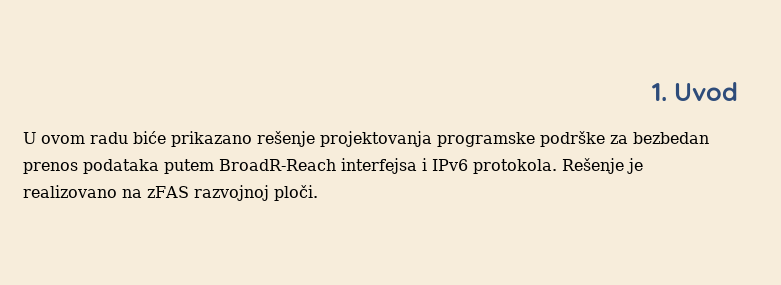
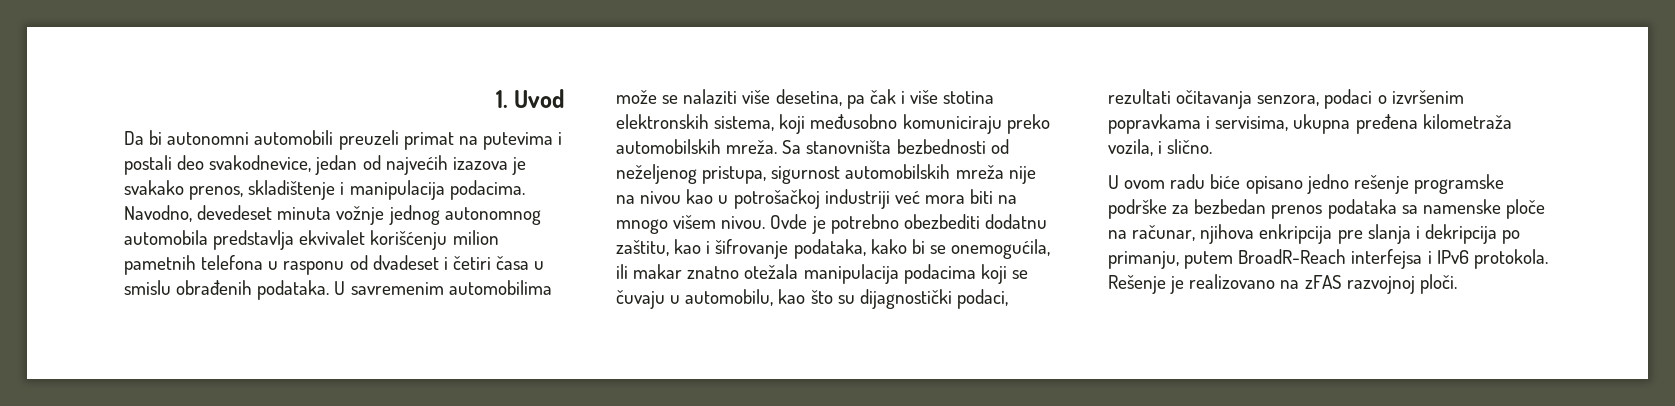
+ Da bi autonomni automobili preuzeli primat na putevima i postali deo svakodnevice, jedan od najvećih izazova je svakako prenos, skladištenje i manipulacija podacima. Navodno, devedeset minuta vožnje jednog autonomnog automobila predstavlja ekvivalet korišćenju milion pametnih telefona u rasponu od dvadeset i četiri časa u smislu obrađenih podataka. U savremenim automobilima može se nalaziti više desetina, pa čak i više stotina elektronskih sistema, koji međusobno komuniciraju preko automobilskih mreža. Sa stanovništa bezbednosti od neželjenog pristupa, sigurnost automobilskih mreža nije na nivou kao u potrošačkoj industriji već mora biti na mnogo višem nivou. Ovde je potrebno obezbediti dodatnu zaštitu, kao i šifrovanje podataka, kako bi se onemogućila, ili makar znatno otežala manipulacija podacima koji se čuvaju u automobilu, kao što su dijagnostički podaci, rezultati očitavanja senzora, podaci o izvršenim popravkama i servisima, ukupna pređena kilometraža vozila, i slično.
- U ovom radu biće prikazano rešenje projektovanja programske podrške za bezbedan prenos podataka putem BroadR-Reach interfejsa i IPv6 protokola.
+ U ovom radu biće opisano jedno rešenje programske podrške za bezbedan prenos podataka sa namenske ploče na računar, njihova enkripcija pre slanja i dekripcija po primanju, putem BroadR-Reach interfejsa i IPv6 protokola.

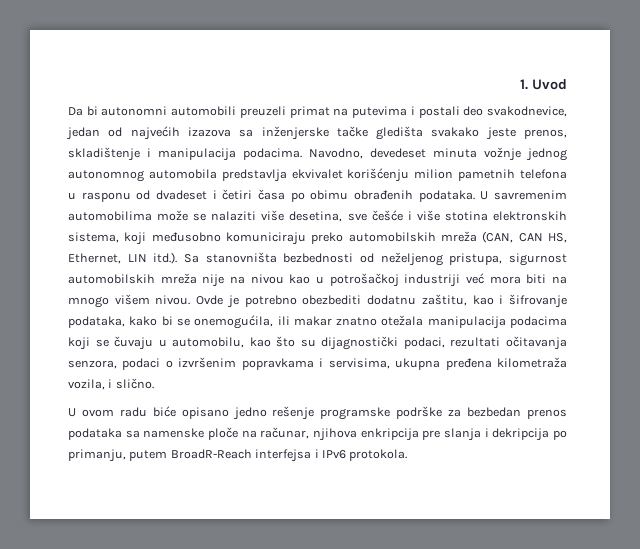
- Da bi autonomni automobili preuzeli primat na putevima i postali deo svakodnevice, jedan od najvećih izazova je svakako prenos, skladištenje i manipulacija podacima.
+ Da bi autonomni automobili preuzeli primat na putevima i postali deo svakodnevice, jedan od najvećih izazova sa inženjerske tačke gledišta svakako jeste prenos, skladištenje i manipulacija podacima.
- Navodno, devedeset minuta vožnje jednog autonomnog automobila predstavlja ekvivalet korišćenju milion pametnih telefona u rasponu od dvadeset i četiri časa u smislu obrađenih podataka.
+ Navodno, devedeset minuta vožnje jednog autonomnog automobila predstavlja ekvivalet korišćenju milion pametnih telefona u rasponu od dvadeset i četiri časa po obimu obrađenih podataka.
- U savremenim automobilima može se nalaziti više desetina, pa čak i više stotina elektronskih sistema, koji međusobno komuniciraju preko automobilskih mreža. Sa stanovništa bezbednosti od neželjenog pristupa, sigurnost automobilskih mreža nije na nivou kao u potrošačkoj industriji već mora biti na mnogo višem nivou.
+ U savremenim automobilima može se nalaziti više desetina, sve češće i više stotina elektronskih sistema, koji međusobno komuniciraju preko automobilskih mreža (CAN, CAN HS, Ethernet, LIN itd.). Sa stanovništa bezbednosti od neželjenog pristupa, sigurnost automobilskih mreža nije na nivou kao u potrošačkoj industriji već mora biti na mnogo višem nivou.
- Rešenje je realizovano na zFAS razvojnoj ploči.

